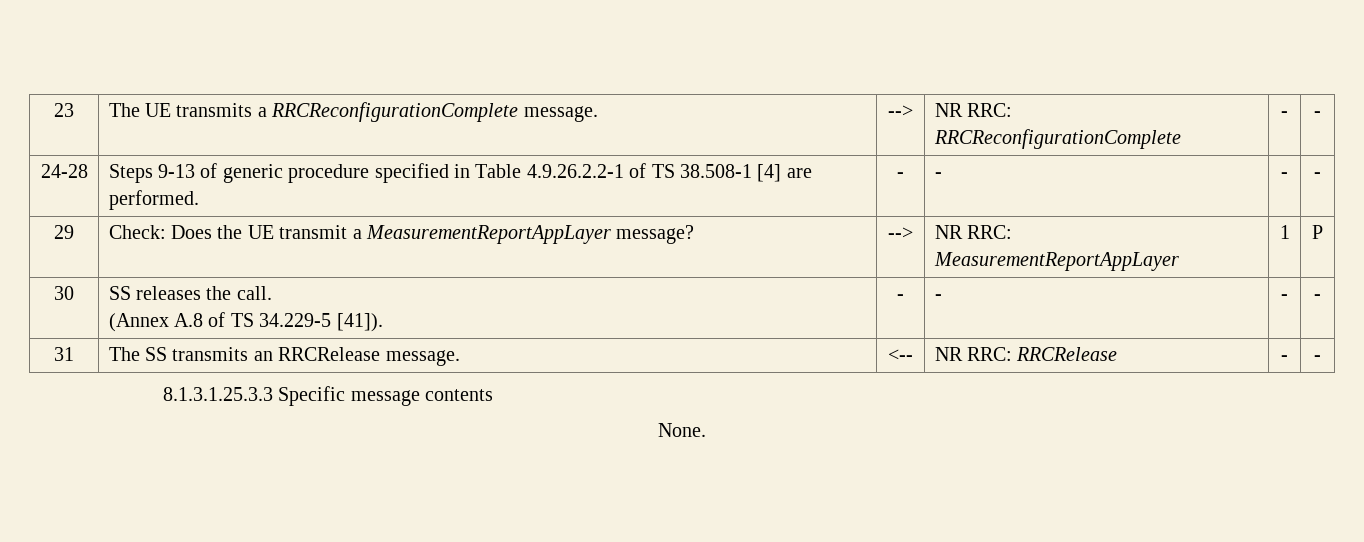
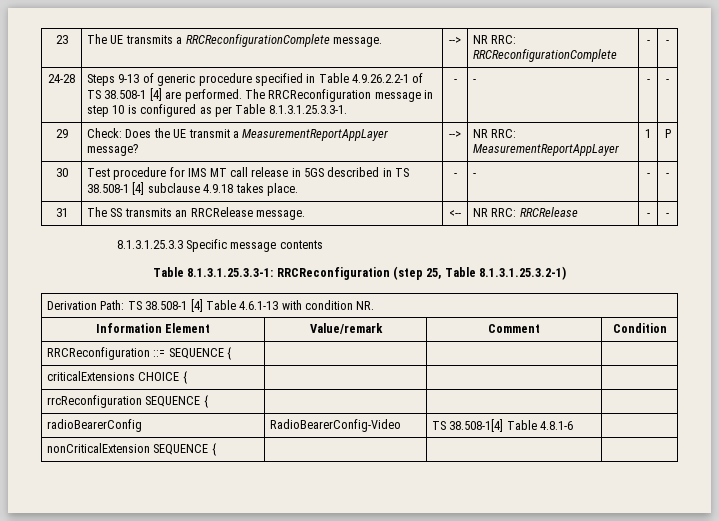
- 24-28 | Steps 9-13 of generic procedure specified in Table 4.9.26.2.2-1 of TS 38.508-1 [4] are performed. | - | - | - | -
+ 24-28 | Steps 9-13 of generic procedure specified in Table 4.9.26.2.2-1 of TS 38.508-1 [4] are performed. The RRCReconfiguration message in step 10 is configured as per Table 8.1.3.1.25.3.3-1. | - | - | - | -
- 30 | SS releases the call.
- (Annex A.8 of TS 34.229-5 [41]). | - | - | - | -
+ 30 | Test procedure for IMS MT call release in 5GS described in TS 38.508-1 [4] subclause 4.9.18 takes place. | - | - | - | -
- None.
+ Table 8.1.3.1.25.3.3-1: RRCReconfiguration (step 25, Table 8.1.3.1.25.3.2-1)
+ Derivation Path: TS 38.508-1 [4] Table 4.6.1-13 with condition NR.
+ Information Element | Value/remark | Comment | Condition
+ RRCReconfiguration ::= SEQUENCE { | | |
+ criticalExtensions CHOICE { | | |
+ rrcReconfiguration SEQUENCE { | | |
+ radioBearerConfig | RadioBearerConfig-Video | TS 38.508-1[4] Table 4.8.1-6 |
+ nonCriticalExtension SEQUENCE { | | |

